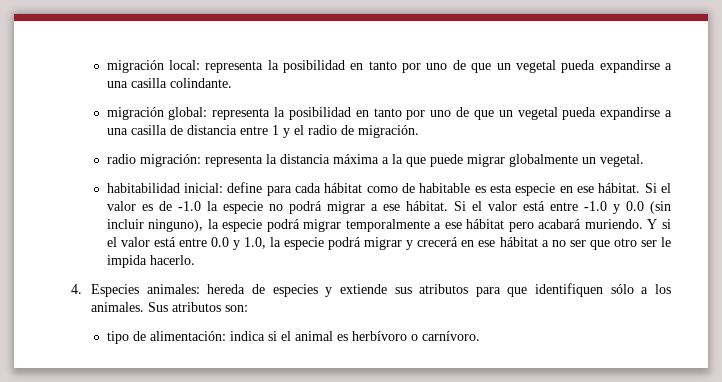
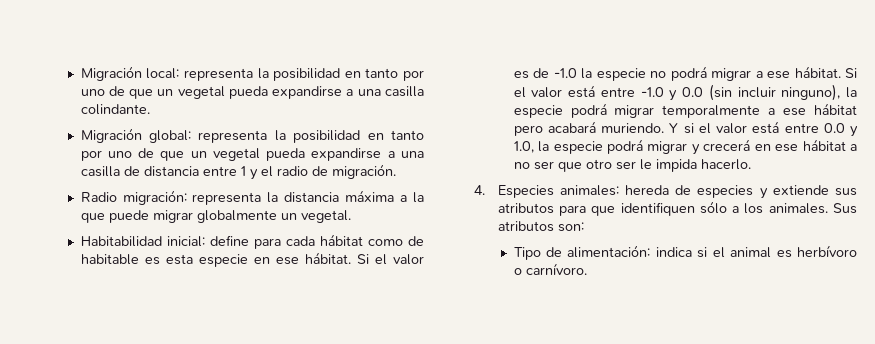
- migración local: representa la posibilidad en tanto por uno de que un vegetal pueda expandirse a una casilla colindante.
+ Migración local: representa la posibilidad en tanto por uno de que un vegetal pueda expandirse a una casilla colindante.
- migración global: representa la posibilidad en tanto por uno de que un vegetal pueda expandirse a una casilla de distancia entre 1 y el radio de migración.
+ Migración global: representa la posibilidad en tanto por uno de que un vegetal pueda expandirse a una casilla de distancia entre 1 y el radio de migración.
- radio migración: representa la distancia máxima a la que puede migrar globalmente un vegetal.
+ Radio migración: representa la distancia máxima a la que puede migrar globalmente un vegetal.
- habitabilidad inicial: define para cada hábitat como de habitable es esta especie en ese hábitat.
+ Habitabilidad inicial: define para cada hábitat como de habitable es esta especie en ese hábitat.
- tipo de alimentación: indica si el animal es herbívoro o carnívoro.
+ Tipo de alimentación: indica si el animal es herbívoro o carnívoro.

